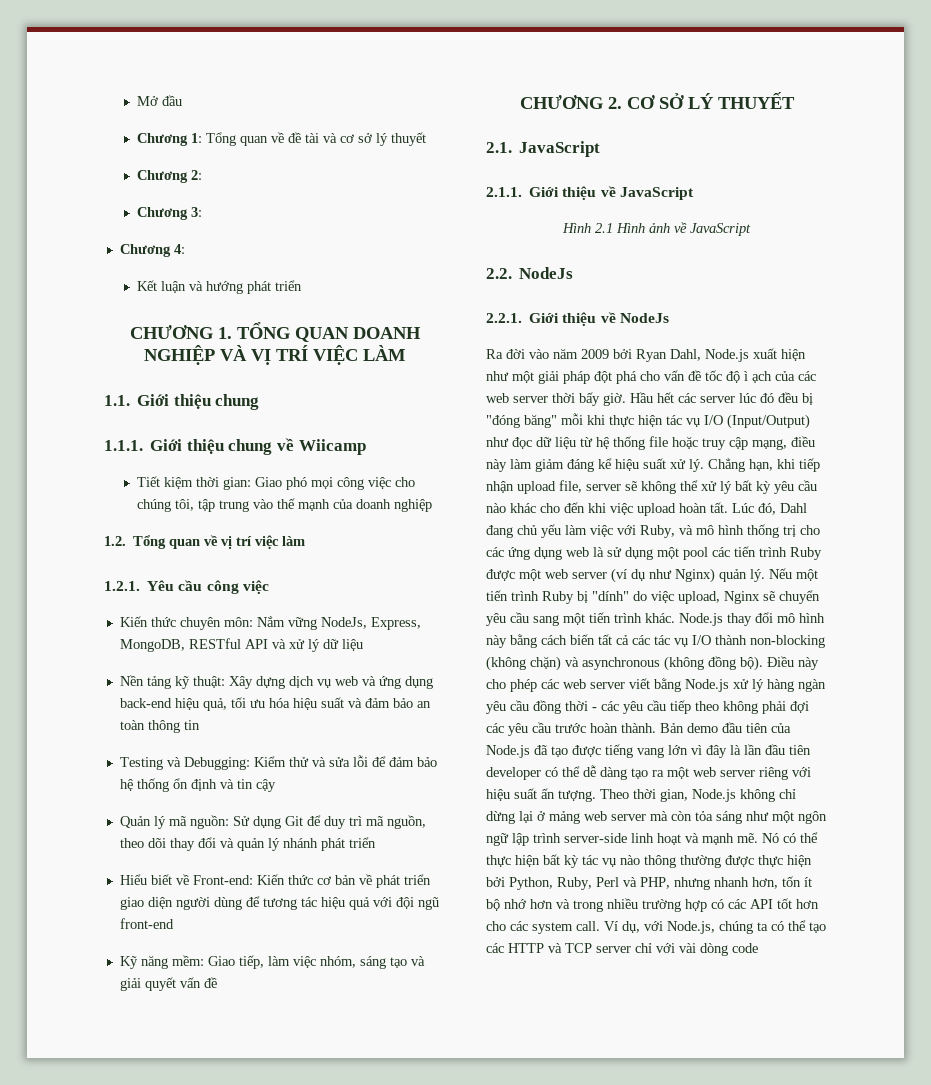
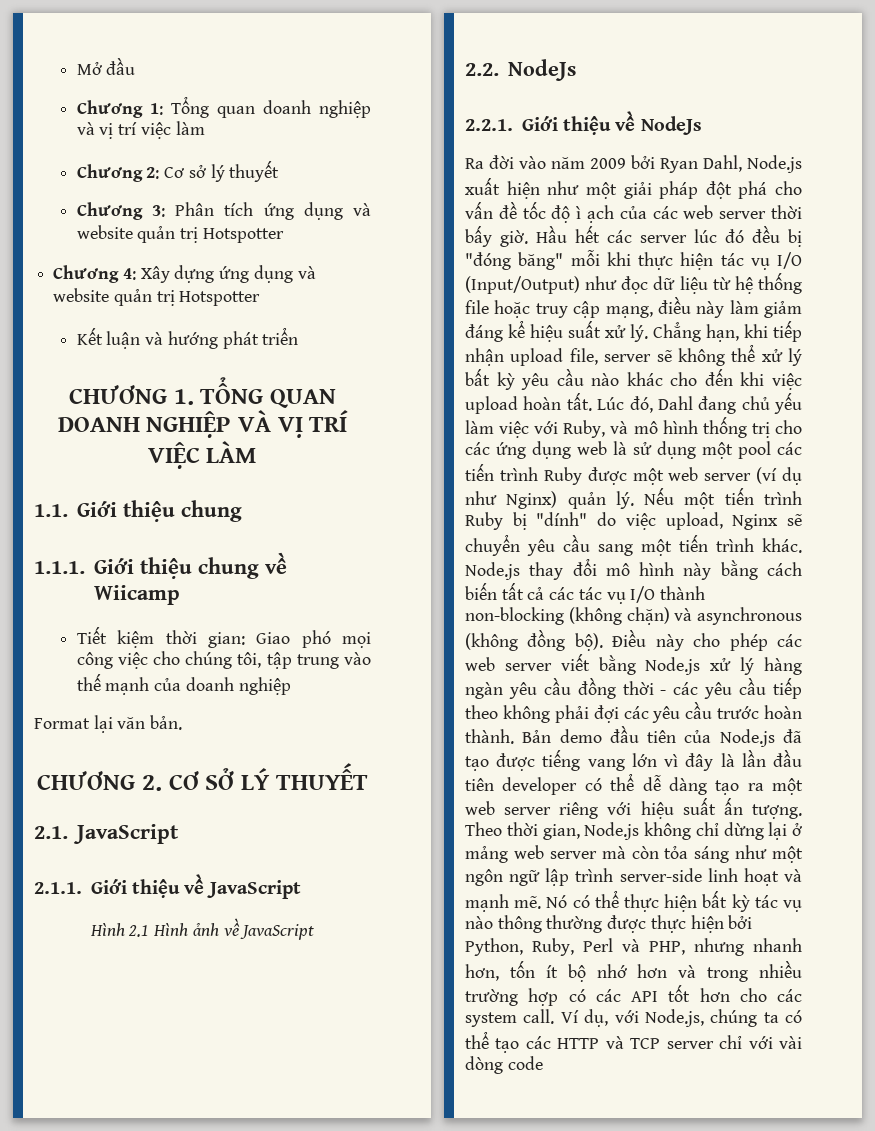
- Chương 1: Tổng quan về đề tài và cơ sở lý thuyết
+ Chương 1: Tổng quan doanh nghiệp và vị trí việc làm
+ Chương 2: Cơ sở lý thuyết
- Chương 2:
- Chương 3:
- Chương 4:
+ Chương 3: Phân tích ứng dụng và website quản trị Hotspotter
+ Chương 4: Xây dựng ứng dụng và website quản trị Hotspotter
- 1.2. Tổng quan về vị trí việc làm
- 1.2.1. Yêu cầu công việc
- Kiến thức chuyên môn: Nắm vững NodeJs, Express, MongoDB, RESTful API và xử lý dữ liệu
- Nền tảng kỹ thuật: Xây dựng dịch vụ web và ứng dụng back-end hiệu quả, tối ưu hóa hiệu suất và đảm bảo an toàn thông tin
- Testing và Debugging: Kiểm thử và sửa lỗi để đảm bảo hệ thống ổn định và tin cậy
- Quản lý mã nguồn: Sử dụng Git để duy trì mã nguồn, theo dõi thay đổi và quản lý nhánh phát triển
- Hiểu biết về Front-end: Kiến thức cơ bản về phát triển giao diện người dùng để tương tác hiệu quả với đội ngũ front-end
- Kỹ năng mềm: Giao tiếp, làm việc nhóm, sáng tạo và giải quyết vấn đề
+ Format lại văn bản.

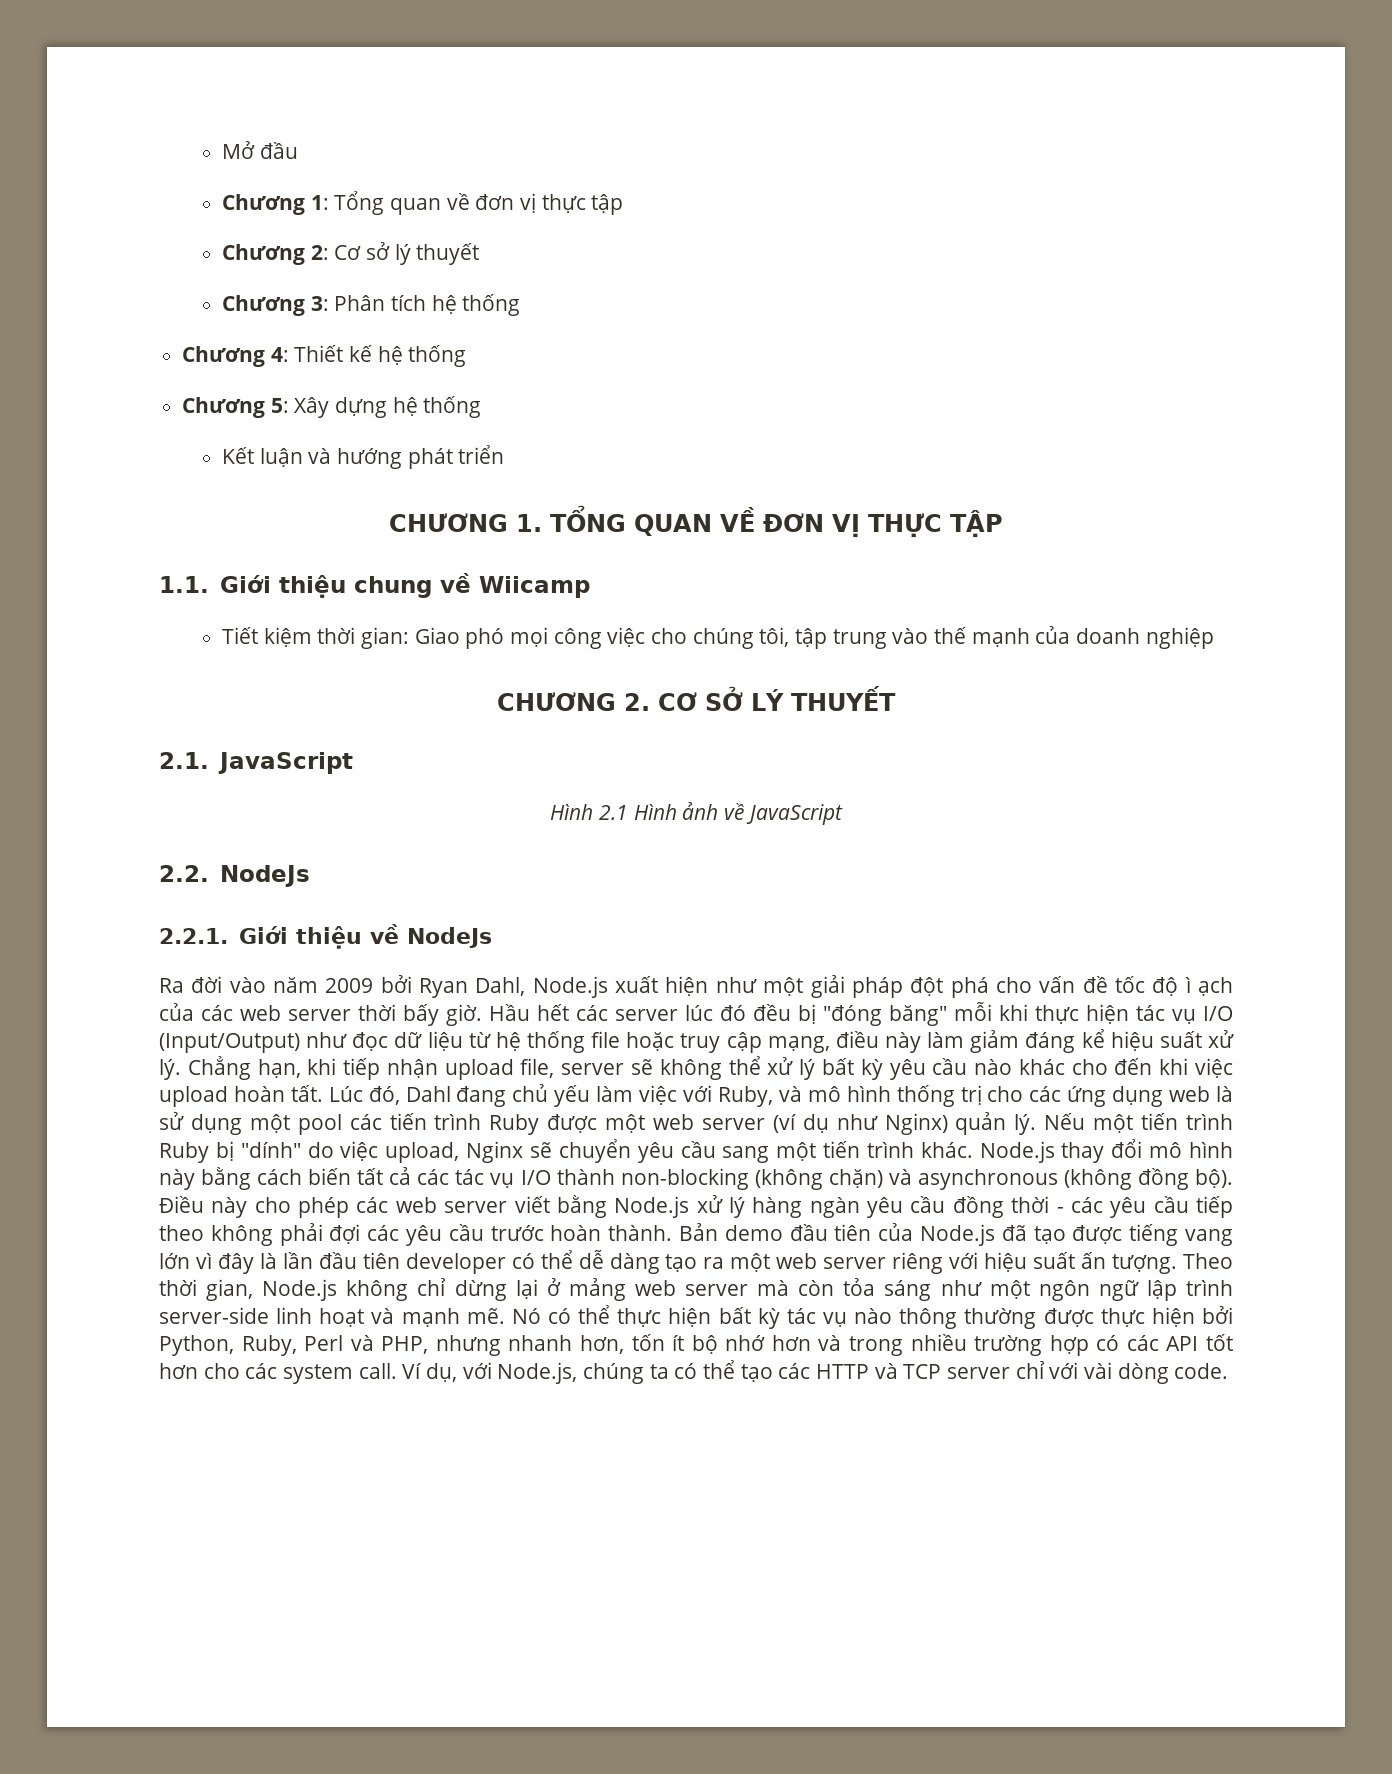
- Chương 1: Tổng quan doanh nghiệp và vị trí việc làm
+ Chương 1: Tổng quan về đơn vị thực tập
- Chương 3: Phân tích ứng dụng và website quản trị Hotspotter
- Chương 4: Xây dựng ứng dụng và website quản trị Hotspotter
+ Chương 3: Phân tích hệ thống
+ Chương 4: Thiết kế hệ thống
+ Chương 5: Xây dựng hệ thống
- CHƯƠNG 1. TỔNG QUAN DOANH NGHIỆP VÀ VỊ TRÍ VIỆC LÀM
- 1.1. Giới thiệu chung
- 1.1.1. Giới thiệu chung về Wiicamp
+ CHƯƠNG 1. TỔNG QUAN VỀ ĐƠN VỊ THỰC TẬP
+ 1.1. Giới thiệu chung về Wiicamp
- Format lại văn bản.
- 2.1.1. Giới thiệu về JavaScript
- Ví dụ, với Node.js, chúng ta có thể tạo các HTTP và TCP server chỉ với vài dòng code
+ Ví dụ, với Node.js, chúng ta có thể tạo các HTTP và TCP server chỉ với vài dòng code.

